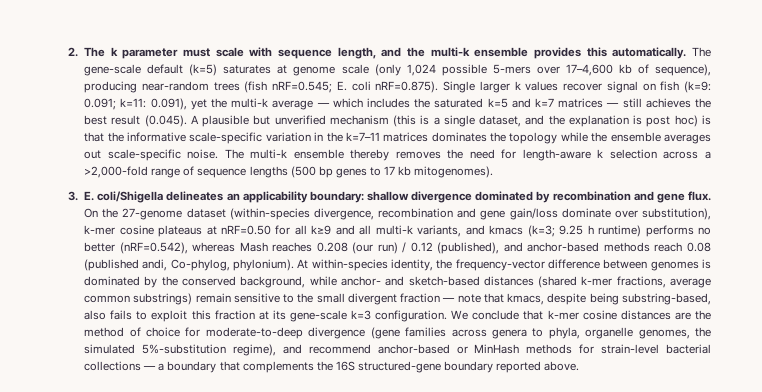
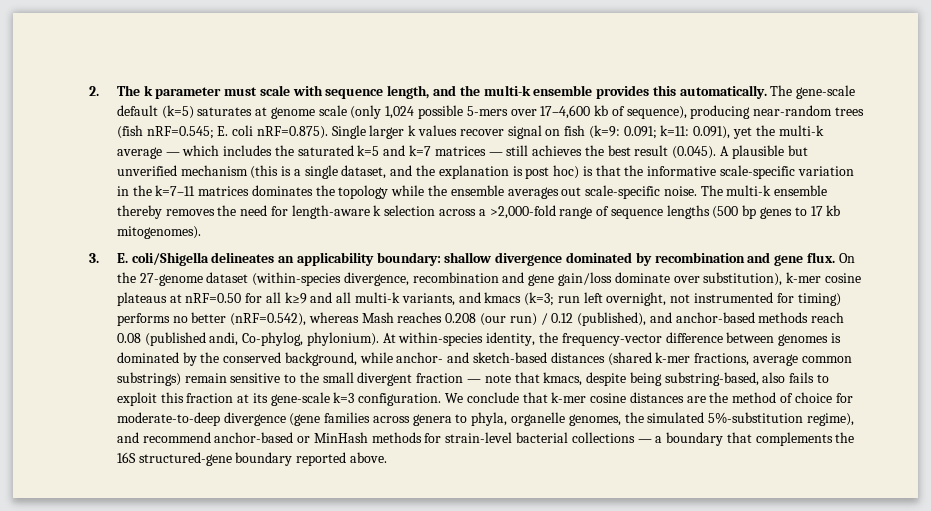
- On the 27-genome dataset (within-species divergence, recombination and gene gain/loss dominate over substitution), k-mer cosine plateaus at nRF=0.50 for all k≥9 and all multi-k variants, and kmacs (k=3; 9.25 h runtime) performs no better (nRF=0.542), whereas Mash reaches 0.208 (our run) / 0.12 (published), and anchor-based methods reach 0.08 (published andi, Co-phylog, phylonium).
+ On the 27-genome dataset (within-species divergence, recombination and gene gain/loss dominate over substitution), k-mer cosine plateaus at nRF=0.50 for all k≥9 and all multi-k variants, and kmacs (k=3; run left overnight, not instrumented for timing) performs no better (nRF=0.542), whereas Mash reaches 0.208 (our run) / 0.12 (published), and anchor-based methods reach 0.08 (published andi, Co-phylog, phylonium).

